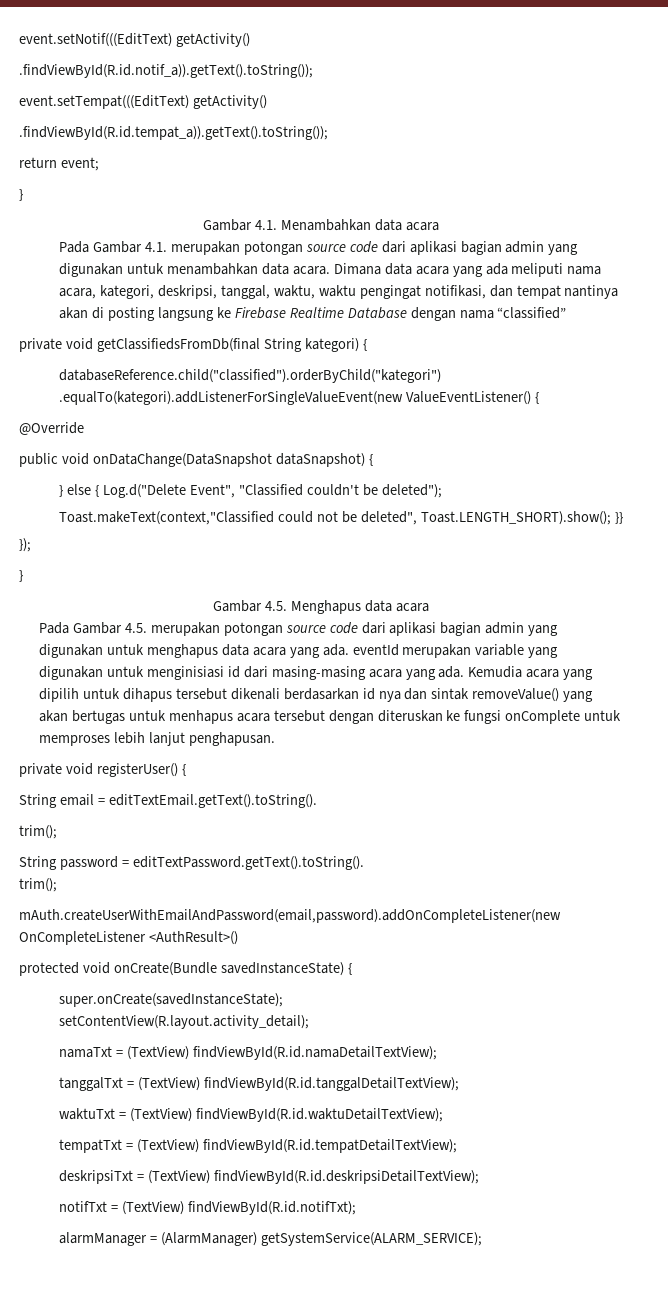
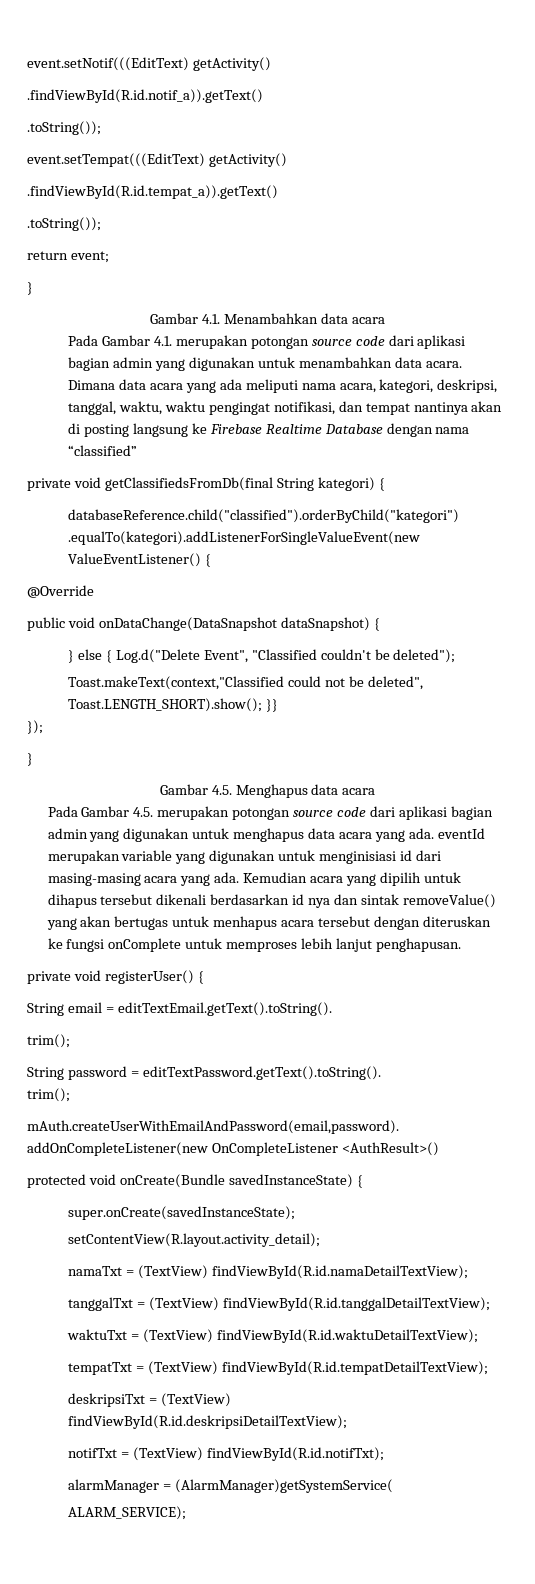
- .findViewById(R.id.notif_a)).getText().toString());
+ .findViewById(R.id.notif_a)).getText()
+ .toString());
- .findViewById(R.id.tempat_a)).getText().toString());
+ .findViewById(R.id.tempat_a)).getText()
+ .toString());
- Kemudia acara yang dipilih untuk dihapus tersebut dikenali berdasarkan id nya dan sintak removeValue() yang akan bertugas untuk menhapus acara tersebut dengan diteruskan ke fungsi onComplete untuk memproses lebih lanjut penghapusan.
+ Kemudian acara yang dipilih untuk dihapus tersebut dikenali berdasarkan id nya dan sintak removeValue() yang akan bertugas untuk menhapus acara tersebut dengan diteruskan ke fungsi onComplete untuk memproses lebih lanjut penghapusan.
- alarmManager = (AlarmManager) getSystemService(ALARM_SERVICE);
+ alarmManager = (AlarmManager)getSystemService(
+ ALARM_SERVICE);

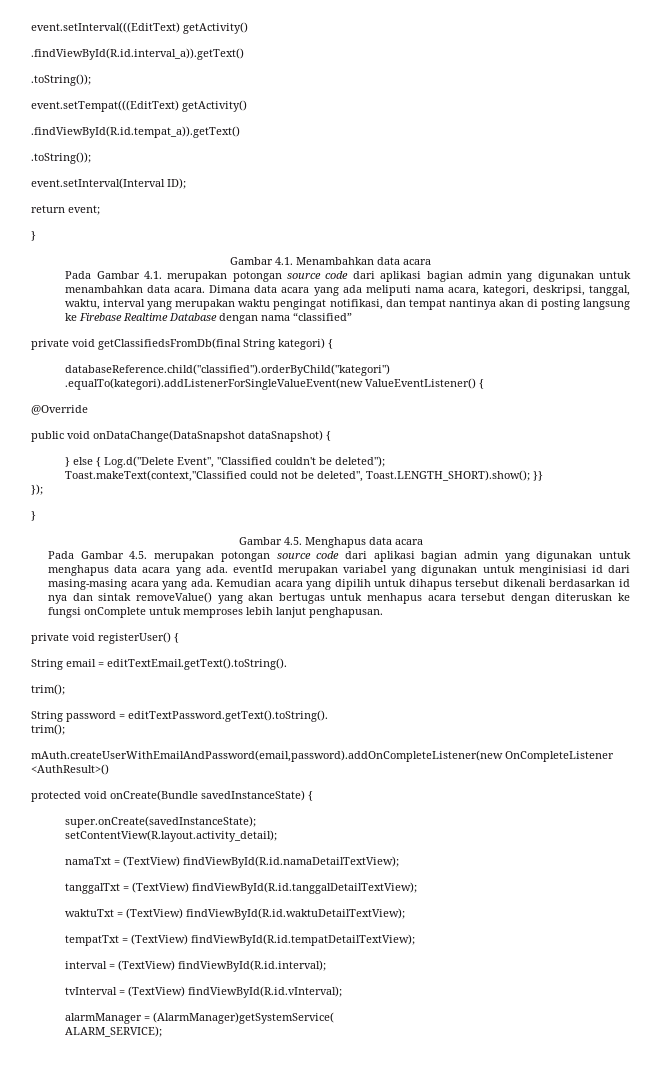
- event.setNotif(((EditText) getActivity()
- .findViewById(R.id.notif_a)).getText()
+ event.setInterval(((EditText) getActivity()
+ .findViewById(R.id.interval_a)).getText()
+ event.setInterval(Interval ID);
- Dimana data acara yang ada meliputi nama acara, kategori, deskripsi, tanggal, waktu, waktu pengingat notifikasi, dan tempat nantinya akan di posting langsung ke Firebase Realtime Database dengan nama “classified”
+ Dimana data acara yang ada meliputi nama acara, kategori, deskripsi, tanggal, waktu, interval yang merupakan waktu pengingat notifikasi, dan tempat nantinya akan di posting langsung ke Firebase Realtime Database dengan nama “classified”
- Pada Gambar 4.5. merupakan potongan source code dari aplikasi bagian admin yang digunakan untuk menghapus data acara yang ada. eventId merupakan variable yang digunakan untuk menginisiasi id dari masing-masing acara yang ada.
+ Pada Gambar 4.5. merupakan potongan source code dari aplikasi bagian admin yang digunakan untuk menghapus data acara yang ada. eventId merupakan variabel yang digunakan untuk menginisiasi id dari masing-masing acara yang ada.
- deskripsiTxt = (TextView) findViewById(R.id.deskripsiDetailTextView);
- notifTxt = (TextView) findViewById(R.id.notifTxt);
+ interval = (TextView) findViewById(R.id.interval);
+ tvInterval = (TextView) findViewById(R.id.vInterval);

